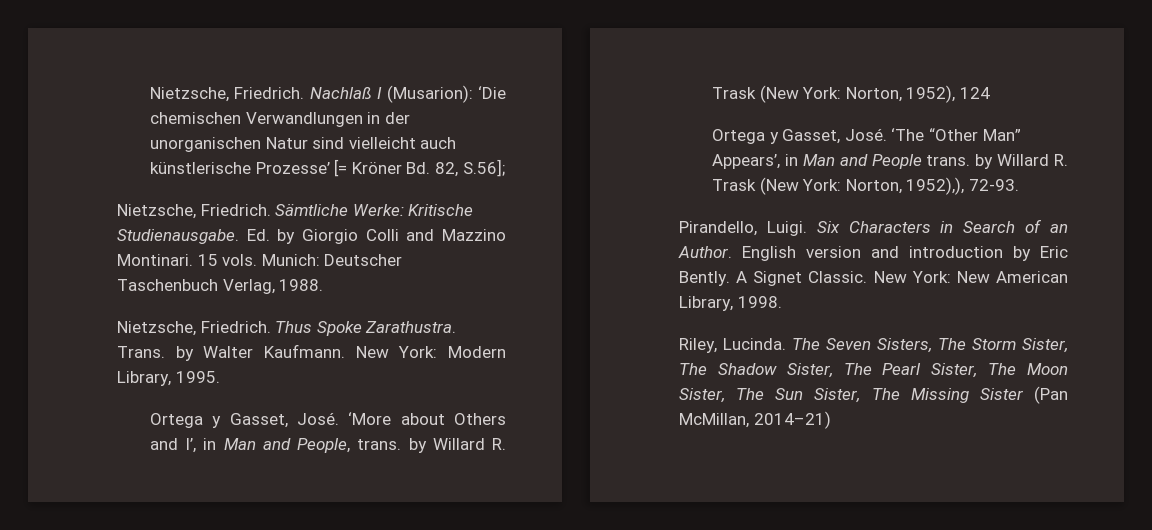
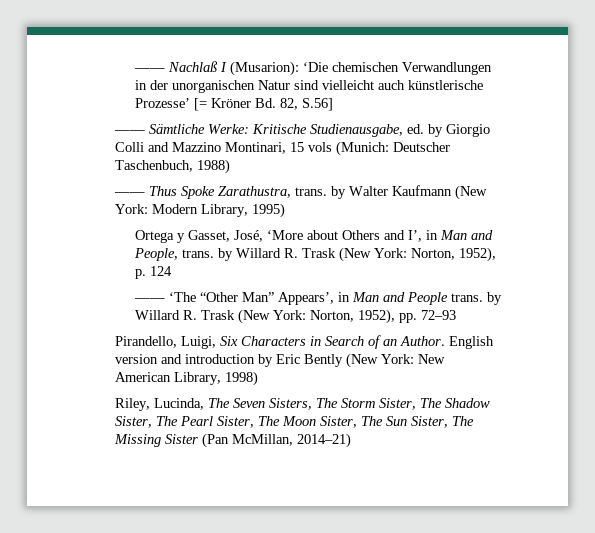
- Nietzsche, Friedrich. Nachlaß I (Musarion): ‘Die chemischen Verwandlungen in der unorganischen Natur sind vielleicht auch künstlerische Prozesse’ [= Kröner Bd. 82, S.56];
- Nietzsche, Friedrich. Sämtliche Werke: Kritische Studienausgabe. Ed. by Giorgio Colli and Mazzino Montinari. 15 vols. Munich: Deutscher Taschenbuch Verlag, 1988.
- Nietzsche, Friedrich. Thus Spoke Zarathustra. Trans. by Walter Kaufmann. New York: Modern Library, 1995.
- Ortega y Gasset, José. ‘More about Others and I’, in Man and People, trans. by Willard R. Trask (New York: Norton, 1952), 124
+ —— Nachlaß I (Musarion): ‘Die chemischen Verwandlungen in der unorganischen Natur sind vielleicht auch künstlerische Prozesse’ [= Kröner Bd. 82, S.56]
+ —— Sämtliche Werke: Kritische Studienausgabe, ed. by Giorgio Colli and Mazzino Montinari, 15 vols (Munich: Deutscher Taschenbuch, 1988)
+ —— Thus Spoke Zarathustra, trans. by Walter Kaufmann (New York: Modern Library, 1995)
+ Ortega y Gasset, José, ‘More about Others and I’, in Man and People, trans. by Willard R. Trask (New York: Norton, 1952), p. 124
- Ortega y Gasset, José. ‘The “Other Man” Appears’, in Man and People trans. by Willard R. Trask (New York: Norton, 1952),), 72-93.
+ —— ‘The “Other Man” Appears’, in Man and People trans. by Willard R. Trask (New York: Norton, 1952), pp. 72–93
- Pirandello, Luigi. Six Characters in Search of an Author.
+ Pirandello, Luigi, Six Characters in Search of an Author.
- English version and introduction by Eric Bently. A Signet Classic. New York: New American Library, 1998.
+ English version and introduction by Eric Bently (New York: New American Library, 1998)
- Riley, Lucinda. The Seven Sisters, The Storm Sister, The Shadow Sister, The Pearl Sister, The Moon Sister, The Sun Sister, The Missing Sister (Pan McMillan, 2014–21)
+ Riley, Lucinda, The Seven Sisters, The Storm Sister, The Shadow Sister, The Pearl Sister, The Moon Sister, The Sun Sister, The Missing Sister (Pan McMillan, 2014–21)

